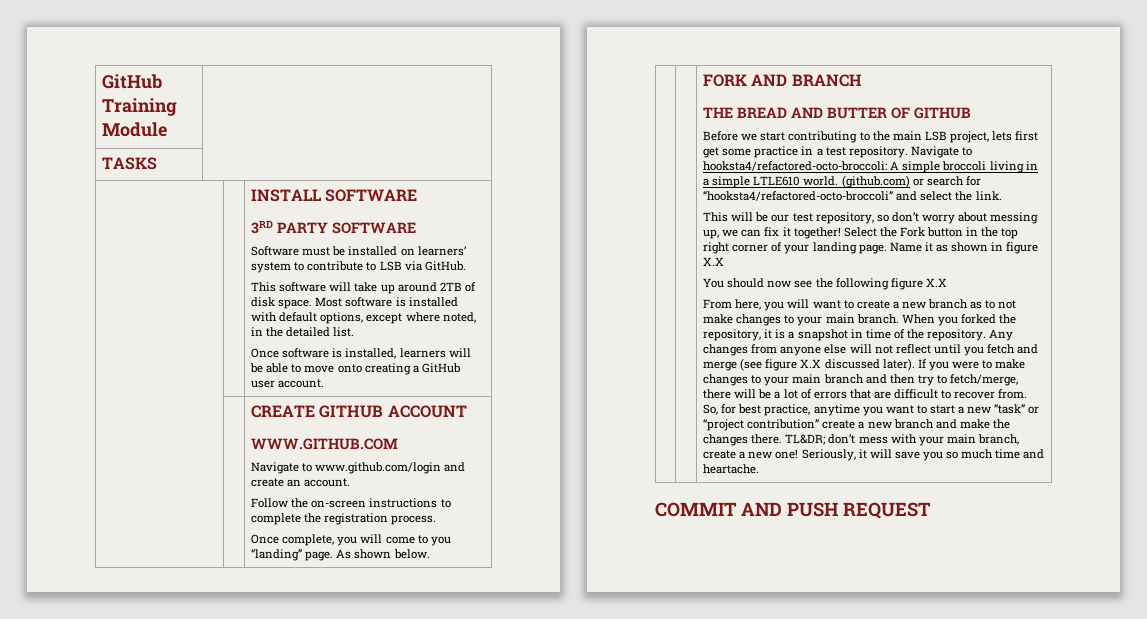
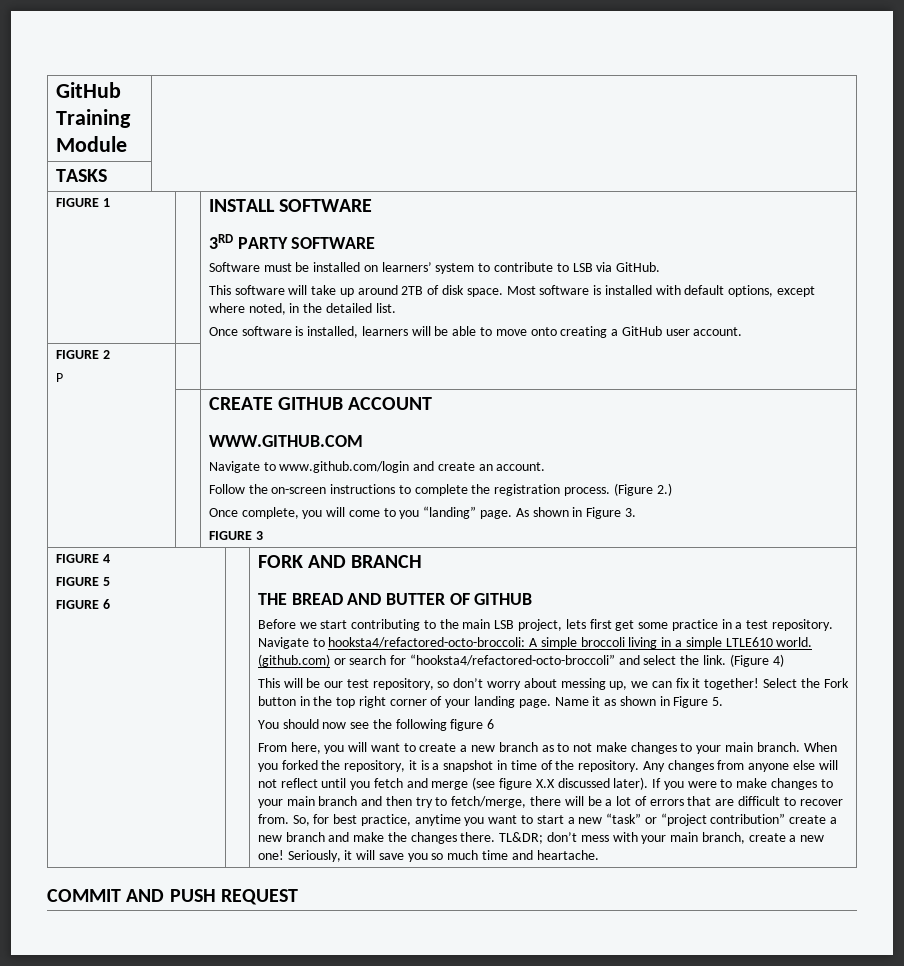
+ FIGURE 1
+ FIGURE 2
+ P | |
  | | CREATE GITHUB ACCOUNT
  WWW.GITHUB.COM
  Navigate to www.github.com/login and create an account.
- Follow the on-screen instructions to complete the registration process.
- Once complete, you will come to you “landing” page. As shown below.
+ Follow the on-screen instructions to complete the registration process. (Figure 2.)
+ Once complete, you will come to you “landing” page. As shown in Figure 3.
+ FIGURE 3
+ FIGURE 4
+ FIGURE 5
+ FIGURE 6
+ (Figure 4)
- Name it as shown in figure X.X
+ Name it as shown in Figure 5.
- You should now see the following figure X.X
+ You should now see the following figure 6

